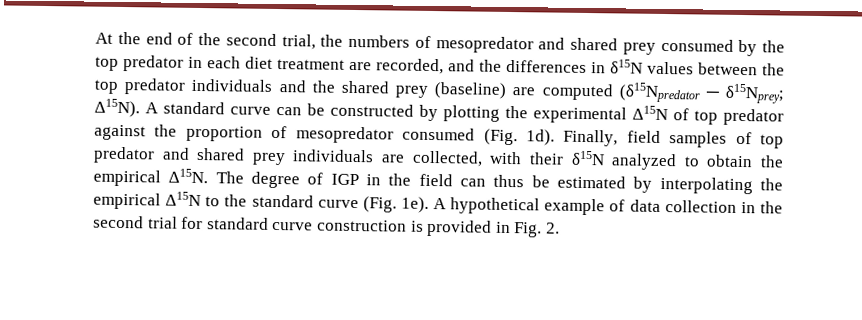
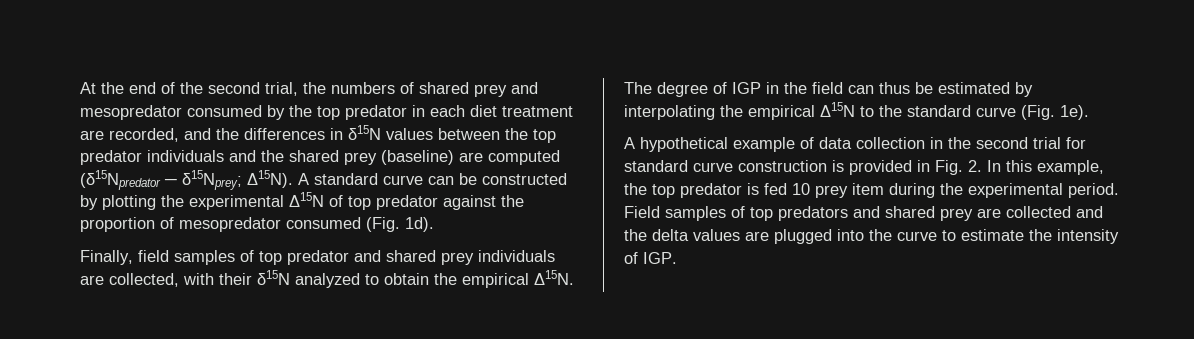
- At the end of the second trial, the numbers of mesopredator and shared prey consumed by the top predator in each diet treatment are recorded, and the differences in δ15N values between the top predator individuals and the shared prey (baseline) are computed (δ15Npredator ─ δ15Nprey; Δ15N).
+ At the end of the second trial, the numbers of shared prey and mesopredator consumed by the top predator in each diet treatment are recorded, and the differences in δ15N values between the top predator individuals and the shared prey (baseline) are computed (δ15Npredator ─ δ15Nprey; Δ15N).
- A standard curve can be constructed by plotting the experimental Δ15N of top predator against the proportion of mesopredator consumed (Fig. 1d). Finally, field samples of top predator and shared prey individuals are collected, with their δ15N analyzed to obtain the empirical Δ15N.
+ A standard curve can be constructed by plotting the experimental Δ15N of top predator against the proportion of mesopredator consumed (Fig. 1d).
+ Finally, field samples of top predator and shared prey individuals are collected, with their δ15N analyzed to obtain the empirical Δ15N.
- The degree of IGP in the field can thus be estimated by interpolating the empirical Δ15N to the standard curve (Fig. 1e). A hypothetical example of data collection in the second trial for standard curve construction is provided in Fig. 2.
+ The degree of IGP in the field can thus be estimated by interpolating the empirical Δ15N to the standard curve (Fig. 1e).
+ A hypothetical example of data collection in the second trial for standard curve construction is provided in Fig. 2. In this example, the top predator is fed 10 prey item during the experimental period. Field samples of top predators and shared prey are collected and the delta values are plugged into the curve to estimate the intensity of IGP.

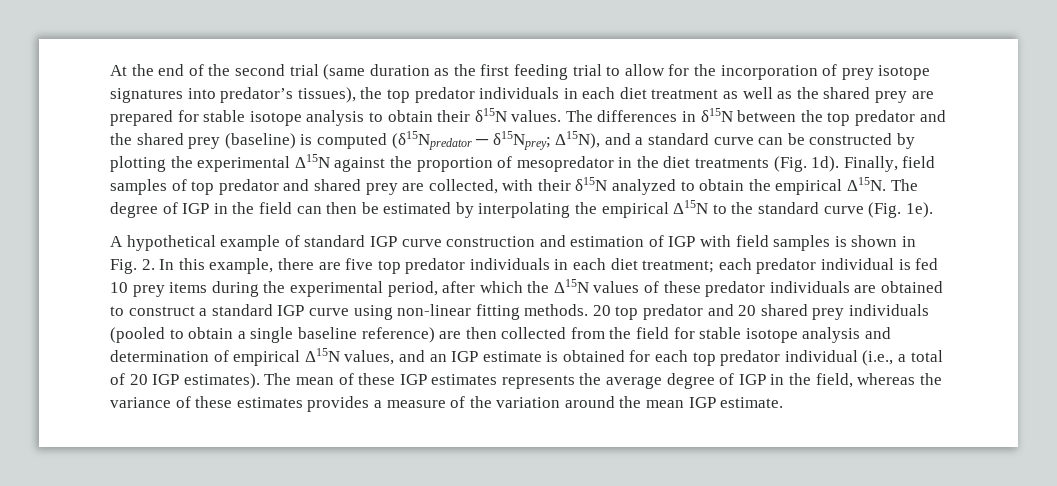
- At the end of the second trial, the numbers of shared prey and mesopredator consumed by the top predator in each diet treatment are recorded, and the differences in δ15N values between the top predator individuals and the shared prey (baseline) are computed (δ15Npredator ─ δ15Nprey;
+ At the end of the second trial (same duration as the first feeding trial to allow for the incorporation of prey isotope signatures into predator’s tissues), the top predator individuals in each diet treatment as well as the shared prey are prepared for stable isotope analysis to obtain their δ15N values. The differences in δ15N between the top predator and the shared prey (baseline) is computed (δ15Npredator ─ δ15Nprey;
- Δ15N). A standard curve can be constructed by plotting the experimental Δ15N of top predator against the proportion of mesopredator consumed (Fig. 1d).
- Finally, field samples of top predator and shared prey individuals are collected, with their δ15N analyzed to obtain the empirical Δ15N.
+ Δ15N), and a standard curve can be constructed by plotting the experimental Δ15N against the proportion of mesopredator in the diet treatments (Fig. 1d). Finally, field samples of top predator and shared prey are collected, with their δ15N analyzed to obtain the empirical Δ15N.
- The degree of IGP in the field can thus be estimated by interpolating the empirical Δ15N to the standard curve (Fig. 1e).
+ The degree of IGP in the field can then be estimated by interpolating the empirical Δ15N to the standard curve (Fig. 1e).
- A hypothetical example of data collection in the second trial for standard curve construction is provided in Fig. 2. In this example, the top predator is fed 10 prey item during the experimental period. Field samples of top predators and shared prey are collected and the delta values are plugged into the curve to estimate the intensity of IGP.
+ A hypothetical example of standard IGP curve construction and estimation of IGP with field samples is shown in Fig. 2. In this example, there are five top predator individuals in each diet treatment; each predator individual is fed 10 prey items during the experimental period, after which the Δ15N values of these predator individuals are obtained to construct a standard IGP curve using non-linear fitting methods. 20 top predator and 20 shared prey individuals (pooled to obtain a single baseline reference) are then collected from the field for stable isotope analysis and determination of empirical Δ15N values, and an IGP estimate is obtained for each top predator individual (i.e., a total of 20 IGP estimates). The mean of these IGP estimates represents the average degree of IGP in the field, whereas the variance of these estimates provides a measure of the variation around the mean IGP estimate.

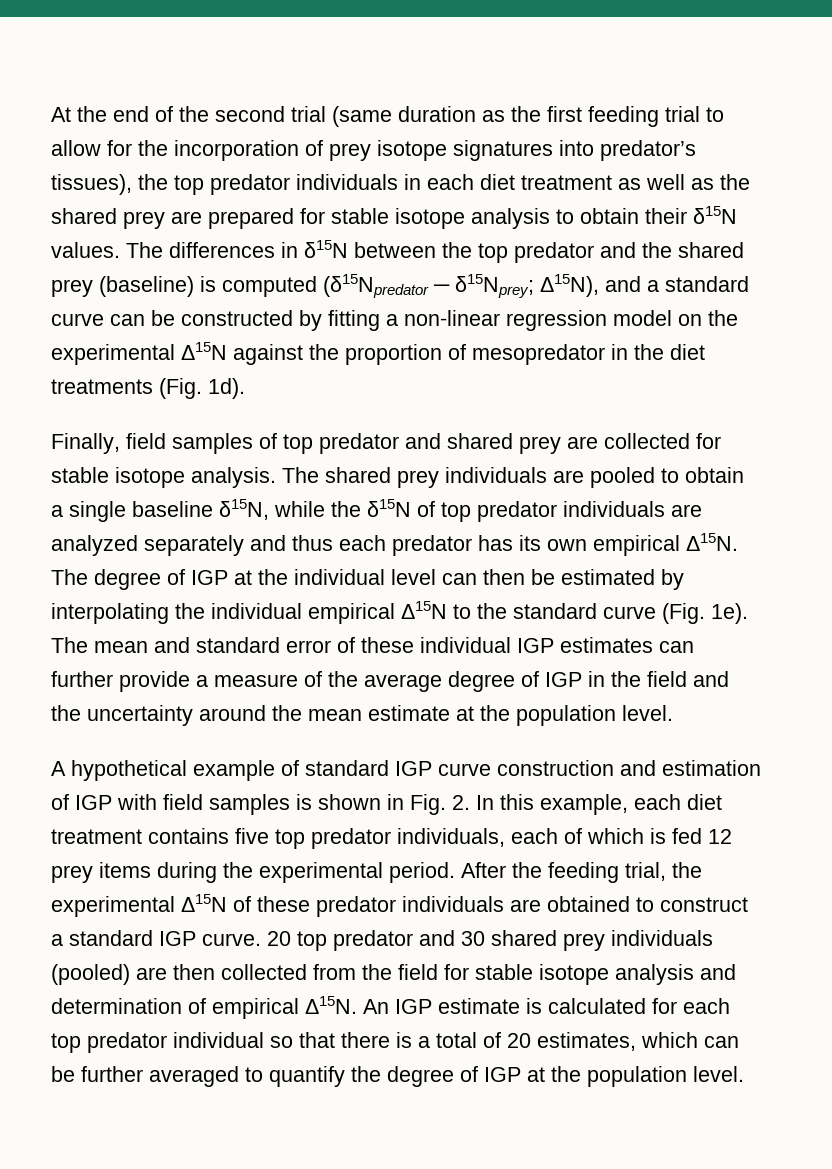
- The differences in δ15N between the top predator and the shared prey (baseline) is computed (δ15Npredator ─ δ15Nprey; Δ15N), and a standard curve can be constructed by plotting the experimental Δ15N against the proportion of mesopredator in the diet treatments (Fig. 1d). Finally, field samples of top predator and shared prey are collected, with their δ15N analyzed to obtain the empirical Δ15N.
+ The differences in δ15N between the top predator and the shared prey (baseline) is computed (δ15Npredator ─ δ15Nprey; Δ15N), and a standard curve can be constructed by fitting a non-linear regression model on the experimental Δ15N against the proportion of mesopredator in the diet treatments (Fig. 1d).
+ Finally, field samples of top predator and shared prey are collected for stable isotope analysis. The shared prey individuals are pooled to obtain a single baseline δ15N, while the δ15N of top predator individuals are analyzed separately and thus each predator has its own empirical Δ15N.
- The degree of IGP in the field can then be estimated by interpolating the empirical Δ15N to the standard curve (Fig. 1e).
+ The degree of IGP at the individual level can then be estimated by interpolating the individual empirical Δ15N to the standard curve (Fig. 1e). The mean and standard error of these individual IGP estimates can further provide a measure of the average degree of IGP in the field and the uncertainty around the mean estimate at the population level.
- A hypothetical example of standard IGP curve construction and estimation of IGP with field samples is shown in Fig. 2. In this example, there are five top predator individuals in each diet treatment; each predator individual is fed 10 prey items during the experimental period, after which the Δ15N values of these predator individuals are obtained to construct a standard IGP curve using non-linear fitting methods.
+ A hypothetical example of standard IGP curve construction and estimation of IGP with field samples is shown in Fig. 2. In this example, each diet treatment contains five top predator individuals, each of which is fed 12 prey items during the experimental period. After the feeding trial, the experimental Δ15N of these predator individuals are obtained to construct a standard IGP curve.
- 20 top predator and 20 shared prey individuals (pooled to obtain a single baseline reference) are then collected from the field for stable isotope analysis and determination of empirical Δ15N values, and an IGP estimate is obtained for each top predator individual (i.e., a total of 20 IGP estimates). The mean of these IGP estimates represents the average degree of IGP in the field, whereas the variance of these estimates provides a measure of the variation around the mean IGP estimate.
+ 20 top predator and 30 shared prey individuals (pooled) are then collected from the field for stable isotope analysis and determination of empirical Δ15N. An IGP estimate is calculated for each top predator individual so that there is a total of 20 estimates, which can be further averaged to quantify the degree of IGP at the population level.

